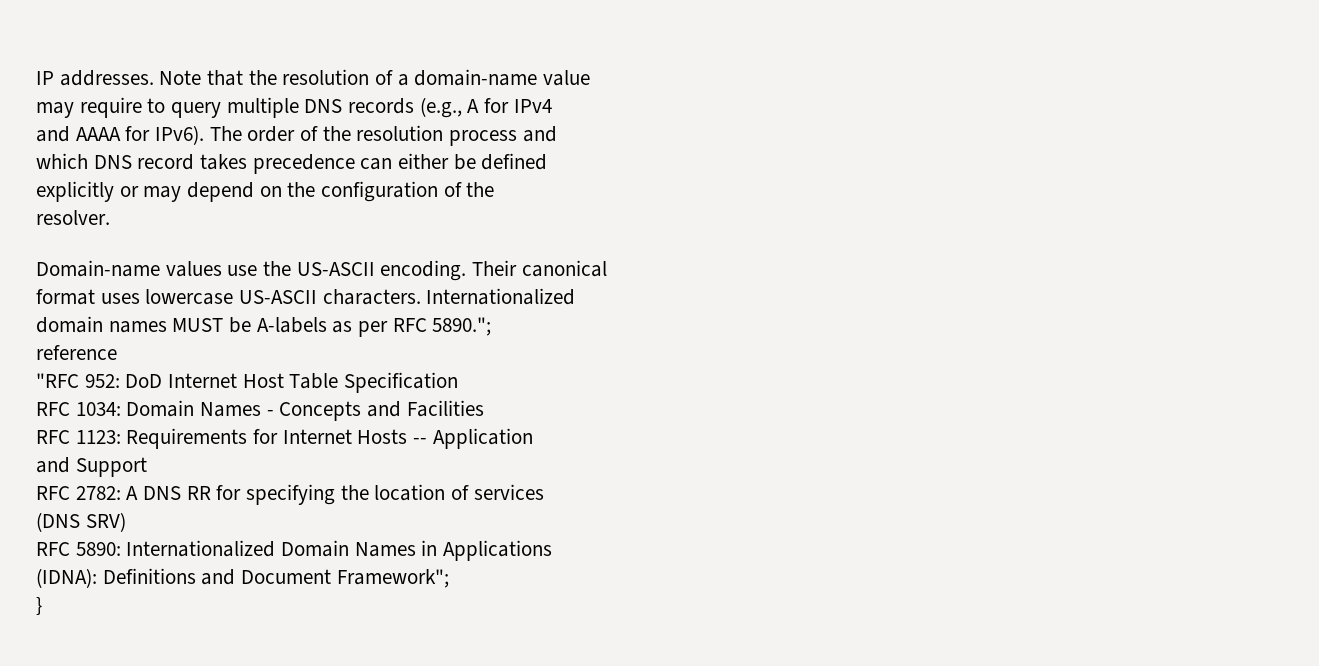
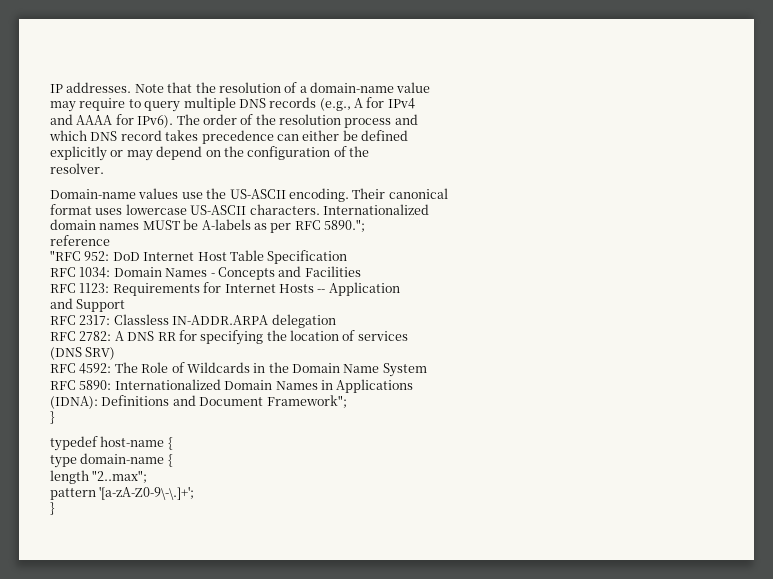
+ RFC 2317: Classless IN-ADDR.ARPA delegation
+ RFC 4592: The Role of Wildcards in the Domain Name System
+ typedef host-name {
+ type domain-name {
+ length "2..max";
+ pattern '[a-zA-Z0-9\-\.]+';
+ }

